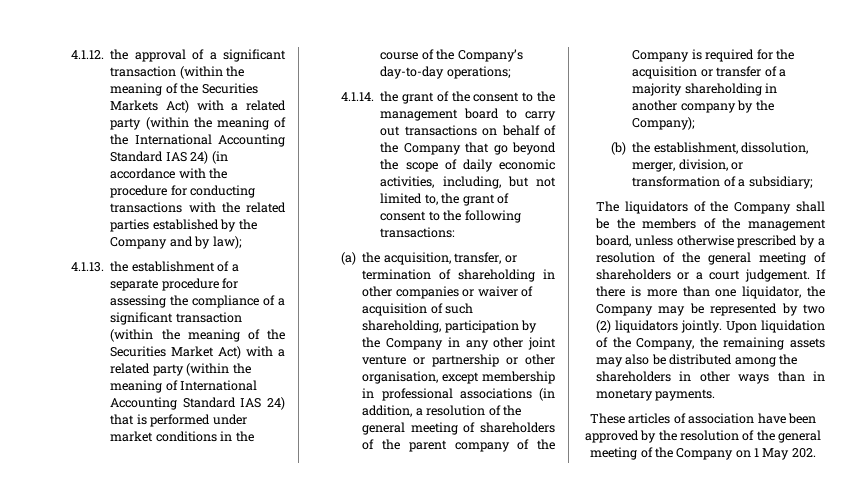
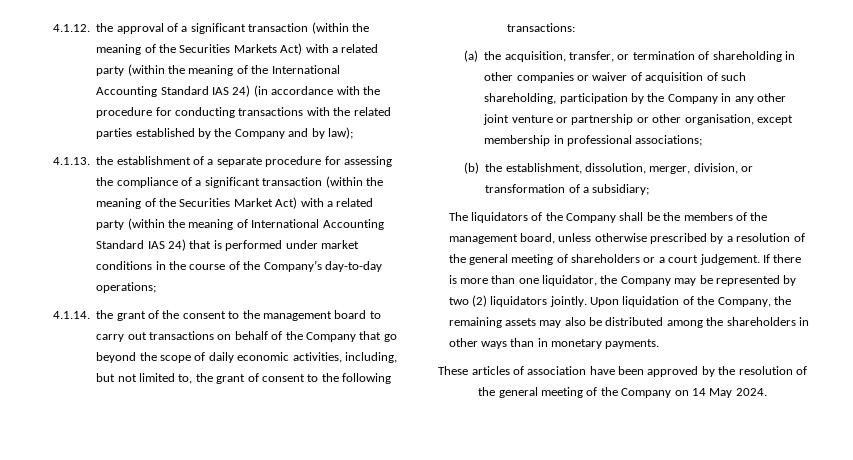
- (a) the acquisition, transfer, or termination of shareholding in other companies or waiver of acquisition of such shareholding, participation by the Company in any other joint venture or partnership or other organisation, except membership in professional associations (in addition, a resolution of the general meeting of shareholders of the parent company of the Company is required for the acquisition or transfer of a majority shareholding in another company by the Company);
+ (a) the acquisition, transfer, or termination of shareholding in other companies or waiver of acquisition of such shareholding, participation by the Company in any other joint venture or partnership or other organisation, except membership in professional associations;
- These articles of association have been approved by the resolution of the general meeting of the Company on 1 May 202.
+ These articles of association have been approved by the resolution of the general meeting of the Company on 14 May 2024.

